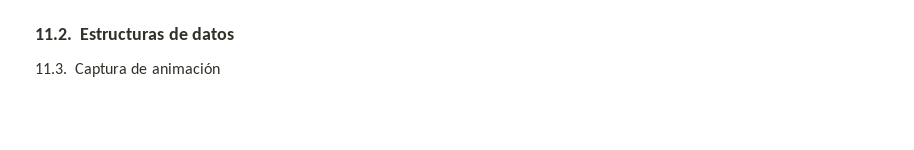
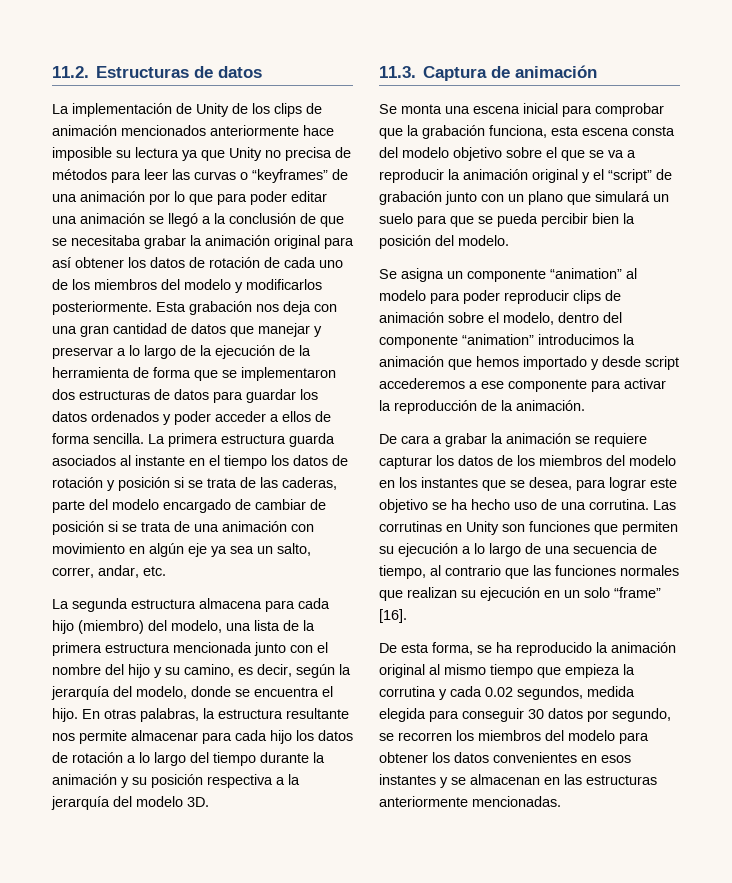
+ La implementación de Unity de los clips de animación mencionados anteriormente hace imposible su lectura ya que Unity no precisa de métodos para leer las curvas o “keyframes” de una animación por lo que para poder editar una animación se llegó a la conclusión de que se necesitaba grabar la animación original para así obtener los datos de rotación de cada uno de los miembros del modelo y modificarlos posteriormente. Esta grabación nos deja con una gran cantidad de datos que manejar y preservar a lo largo de la ejecución de la herramienta de forma que se implementaron dos estructuras de datos para guardar los datos ordenados y poder acceder a ellos de forma sencilla. La primera estructura guarda asociados al instante en el tiempo los datos de rotación y posición si se trata de las caderas, parte del modelo encargado de cambiar de posición si se trata de una animación con movimiento en algún eje ya sea un salto, correr, andar, etc.
+ La segunda estructura almacena para cada hijo (miembro) del modelo, una lista de la primera estructura mencionada junto con el nombre del hijo y su camino, es decir, según la jerarquía del modelo, donde se encuentra el hijo. En otras palabras, la estructura resultante nos permite almacenar para cada hijo los datos de rotación a lo largo del tiempo durante la animación y su posición respectiva a la jerarquía del modelo 3D.
  11.3. Captura de animación
+ Se monta una escena inicial para comprobar que la grabación funciona, esta escena consta del modelo objetivo sobre el que se va a reproducir la animación original y el “script” de grabación junto con un plano que simulará un suelo para que se pueda percibir bien la posición del modelo.
+ Se asigna un componente “animation” al modelo para poder reproducir clips de animación sobre el modelo, dentro del componente “animation” introducimos la animación que hemos importado y desde script accederemos a ese componente para activar la reproducción de la animación.
+ De cara a grabar la animación se requiere capturar los datos de los miembros del modelo en los instantes que se desea, para lograr este objetivo se ha hecho uso de una corrutina. Las corrutinas en Unity son funciones que permiten su ejecución a lo largo de una secuencia de tiempo, al contrario que las funciones normales que realizan su ejecución en un solo “frame” [16].
+ De esta forma, se ha reproducido la animación original al mismo tiempo que empieza la corrutina y cada 0.02 segundos, medida elegida para conseguir 30 datos por segundo, se recorren los miembros del modelo para obtener los datos convenientes en esos instantes y se almacenan en las estructuras anteriormente mencionadas.

